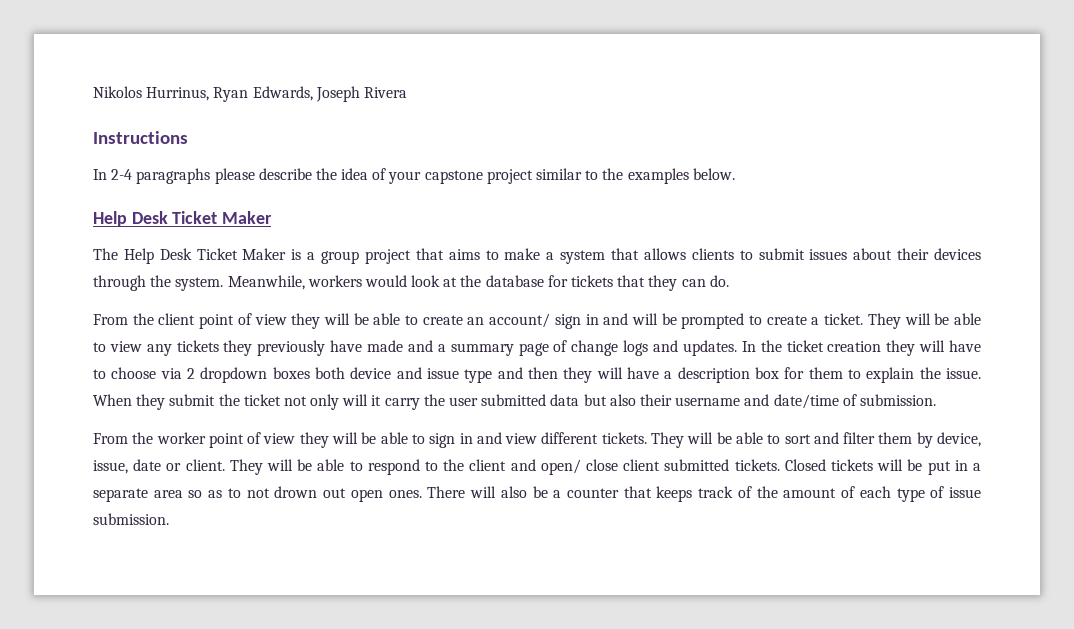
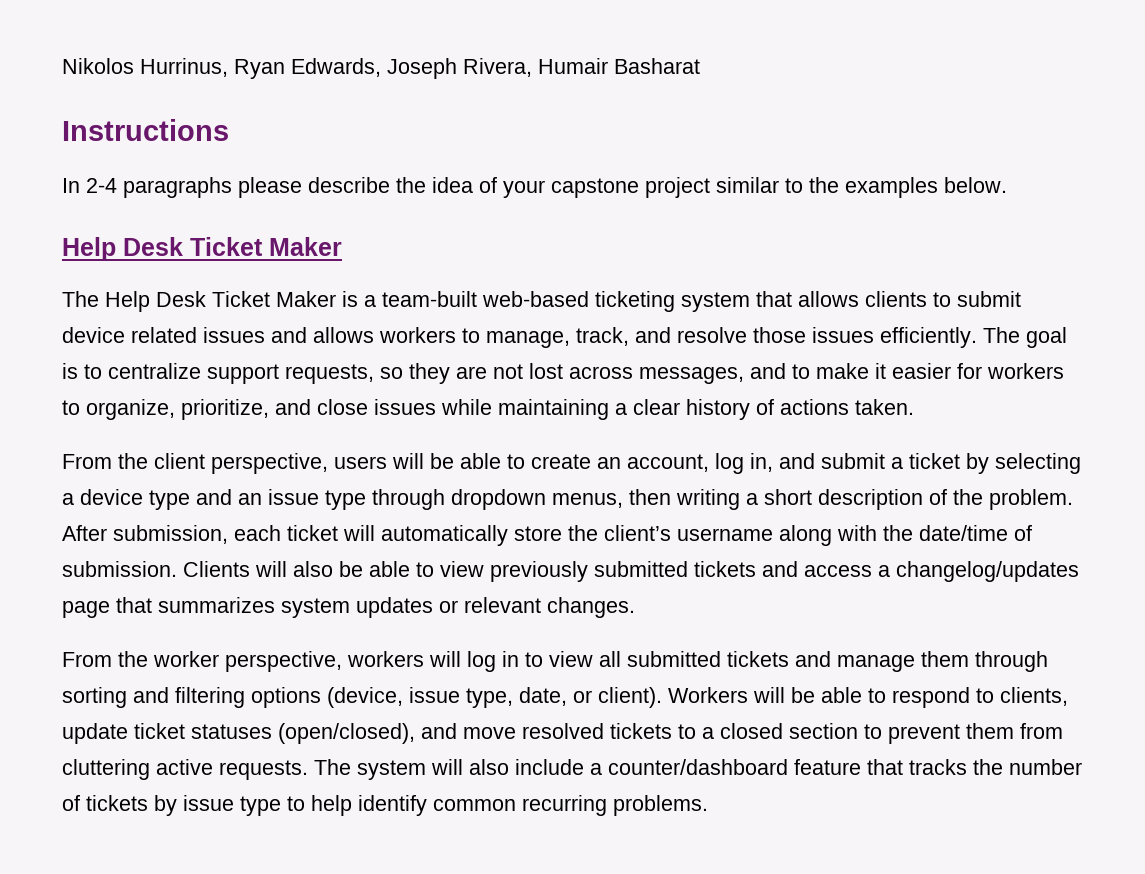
- Nikolos Hurrinus, Ryan Edwards, Joseph Rivera
+ Nikolos Hurrinus, Ryan Edwards, Joseph Rivera, Humair Basharat
- The Help Desk Ticket Maker is a group project that aims to make a system that allows clients to submit issues about their devices through the system. Meanwhile, workers would look at the database for tickets that they can do.
+ The Help Desk Ticket Maker is a team-built web-based ticketing system that allows clients to submit device related issues and allows workers to manage, track, and resolve those issues efficiently. The goal is to centralize support requests, so they are not lost across messages, and to make it easier for workers to organize, prioritize, and close issues while maintaining a clear history of actions taken.
- From the client point of view they will be able to create an account/ sign in and will be prompted to create a ticket. They will be able to view any tickets they previously have made and a summary page of change logs and updates. In the ticket creation they will have to choose via 2 dropdown boxes both device and issue type and then they will have a description box for them to explain the issue. When they submit the ticket not only will it carry the user submitted data but also their username and date/time of submission.
- From the worker point of view they will be able to sign in and view different tickets. They will be able to sort and filter them by device, issue, date or client. They will be able to respond to the client and open/ close client submitted tickets. Closed tickets will be put in a separate area so as to not drown out open ones. There will also be a counter that keeps track of the amount of each type of issue submission.
+ From the client perspective, users will be able to create an account, log in, and submit a ticket by selecting a device type and an issue type through dropdown menus, then writing a short description of the problem. After submission, each ticket will automatically store the client’s username along with the date/time of submission. Clients will also be able to view previously submitted tickets and access a changelog/updates page that summarizes system updates or relevant changes.
+ From the worker perspective, workers will log in to view all submitted tickets and manage them through sorting and filtering options (device, issue type, date, or client). Workers will be able to respond to clients, update ticket statuses (open/closed), and move resolved tickets to a closed section to prevent them from cluttering active requests. The system will also include a counter/dashboard feature that tracks the number of tickets by issue type to help identify common recurring problems.

